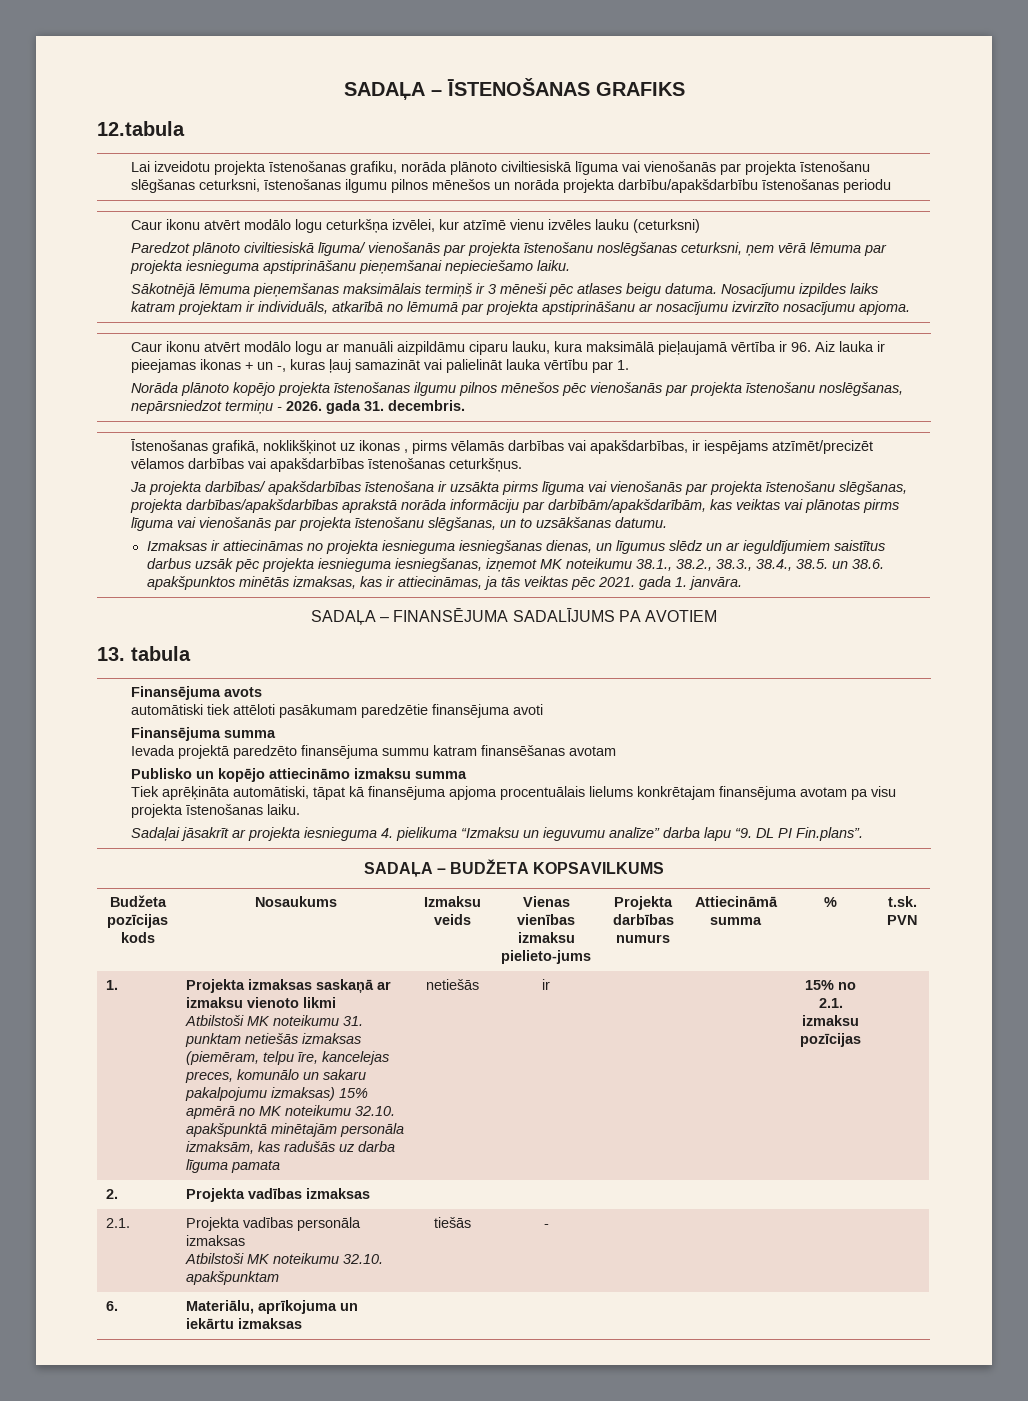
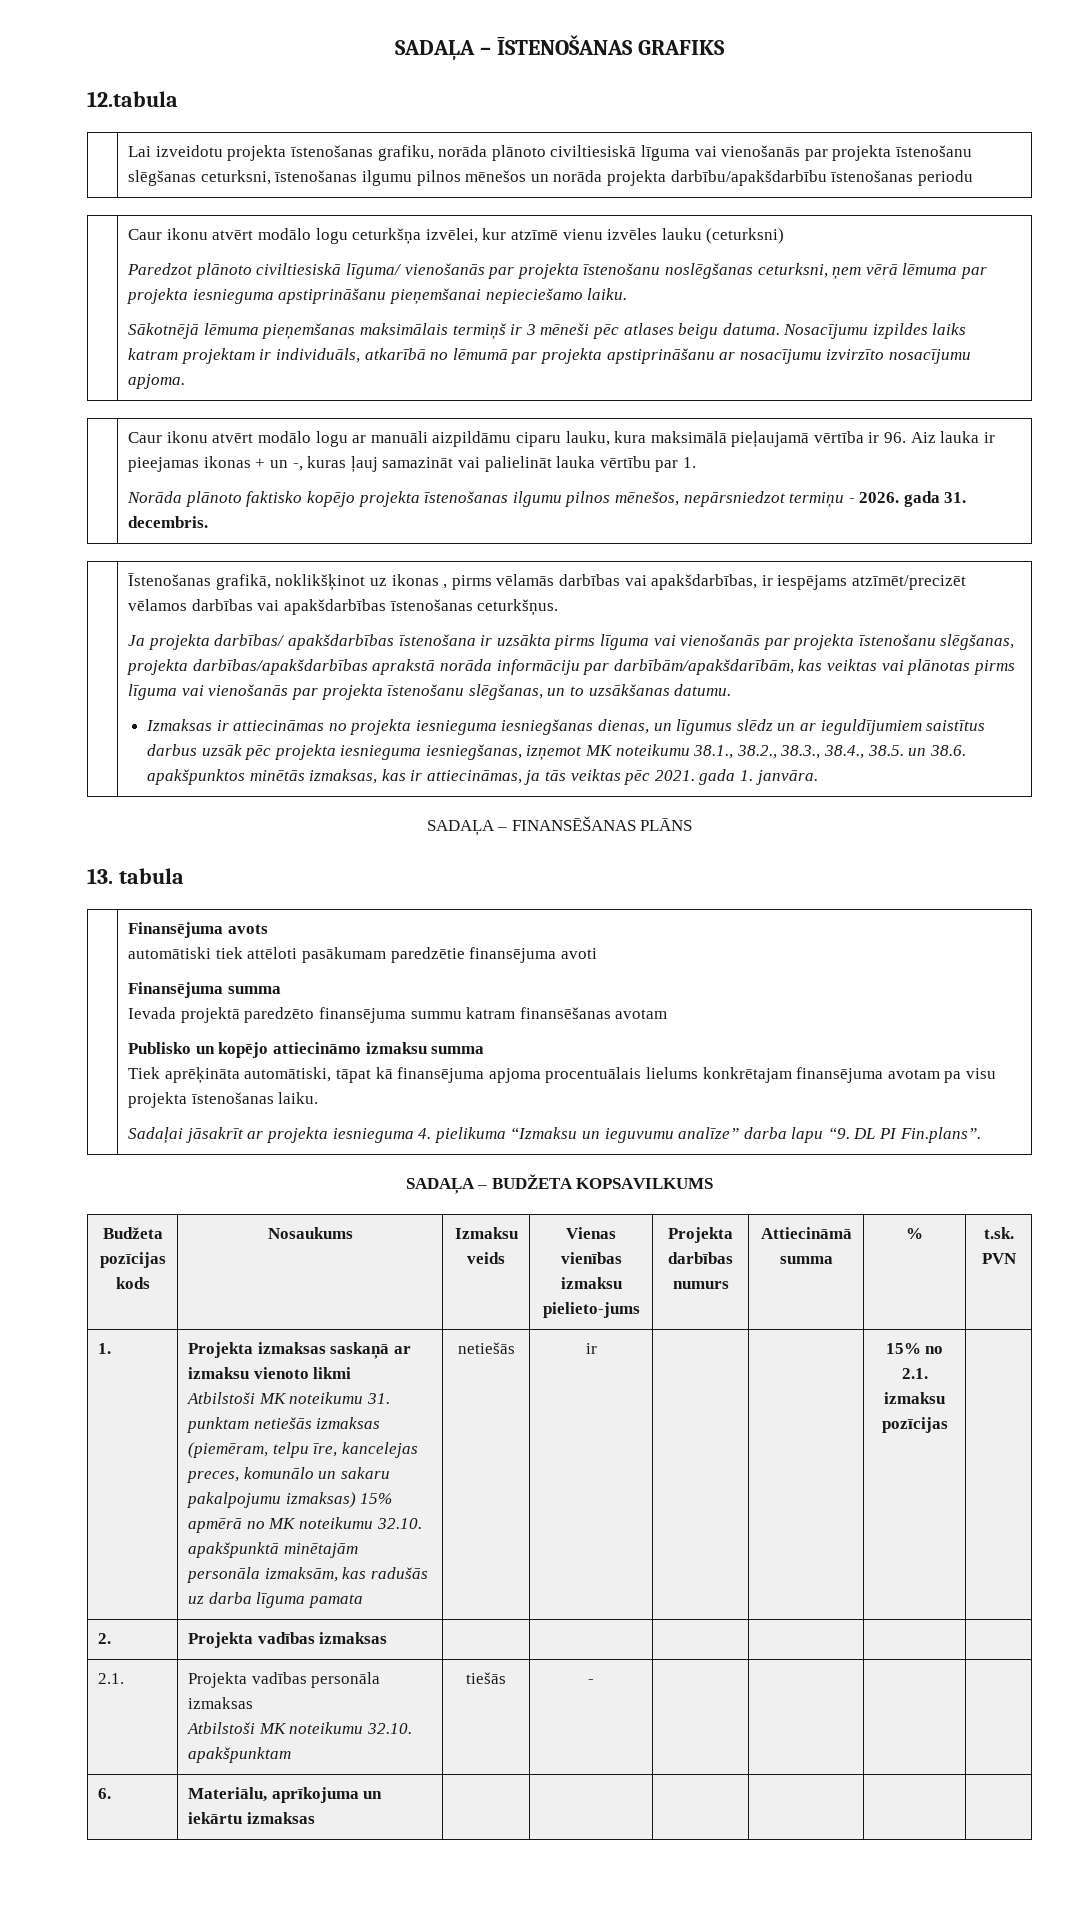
- Norāda plānoto kopējo projekta īstenošanas ilgumu pilnos mēnešos pēc vienošanās par projekta īstenošanu noslēgšanas, nepārsniedzot termiņu - 2026. gada 31. decembris.
+ Norāda plānoto faktisko kopējo projekta īstenošanas ilgumu pilnos mēnešos, nepārsniedzot termiņu - 2026. gada 31. decembris.
- SADAĻA – FINANSĒJUMA SADALĪJUMS PA AVOTIEM
+ SADAĻA – FINANSĒŠANAS PLĀNS

